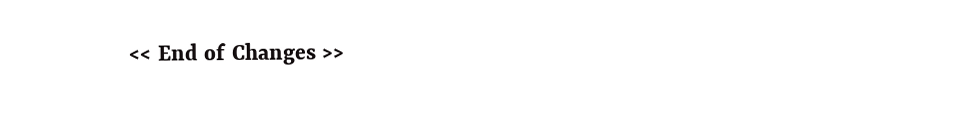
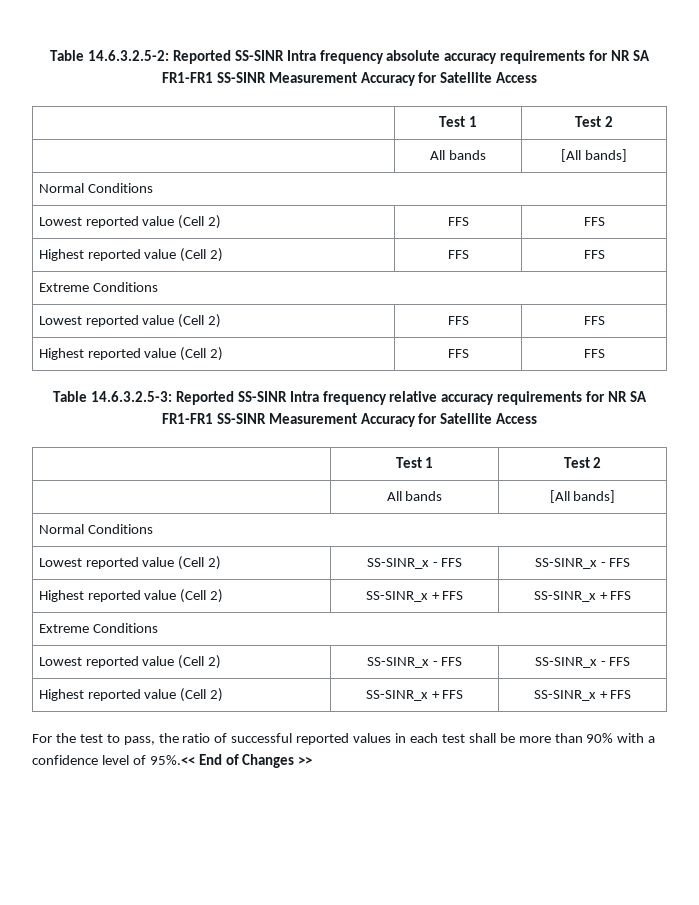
- << End of Changes >>
+ Table 14.6.3.2.5-2: Reported SS-SINR Intra frequency absolute accuracy requirements for NR SA FR1-FR1 SS-SINR Measurement Accuracy for Satellite Access
+ | Test 1 | Test 2
+ | All bands | [All bands]
+ Normal Conditions
+ Lowest reported value (Cell 2) | FFS | FFS
+ Highest reported value (Cell 2) | FFS | FFS
+ Extreme Conditions
+ Lowest reported value (Cell 2) | FFS | FFS
+ Highest reported value (Cell 2) | FFS | FFS
+ Table 14.6.3.2.5-3: Reported SS-SINR Intra frequency relative accuracy requirements for NR SA FR1-FR1 SS-SINR Measurement Accuracy for Satellite Access
+ | Test 1 | Test 2
+ | All bands | [All bands]
+ Normal Conditions
+ Lowest reported value (Cell 2) | SS-SINR_x - FFS | SS-SINR_x - FFS
+ Highest reported value (Cell 2) | SS-SINR_x + FFS | SS-SINR_x + FFS
+ Extreme Conditions
+ Lowest reported value (Cell 2) | SS-SINR_x - FFS | SS-SINR_x - FFS
+ Highest reported value (Cell 2) | SS-SINR_x + FFS | SS-SINR_x + FFS
+ For the test to pass, the ratio of successful reported values in each test shall be more than 90% with a confidence level of 95%.<< End of Changes >>

